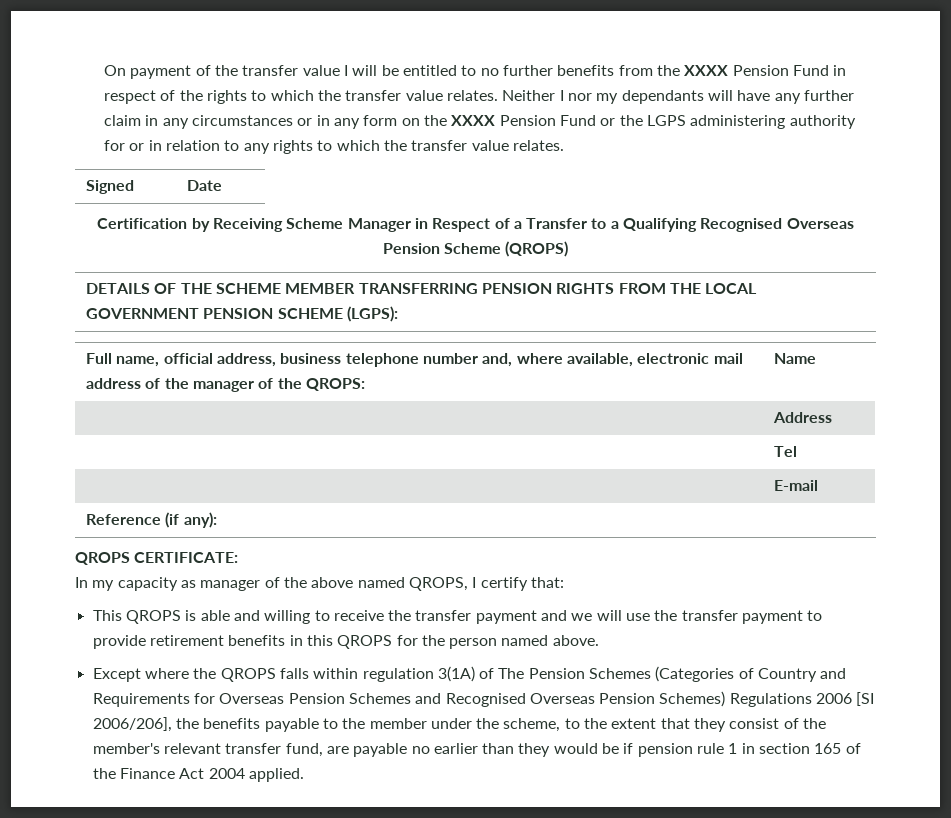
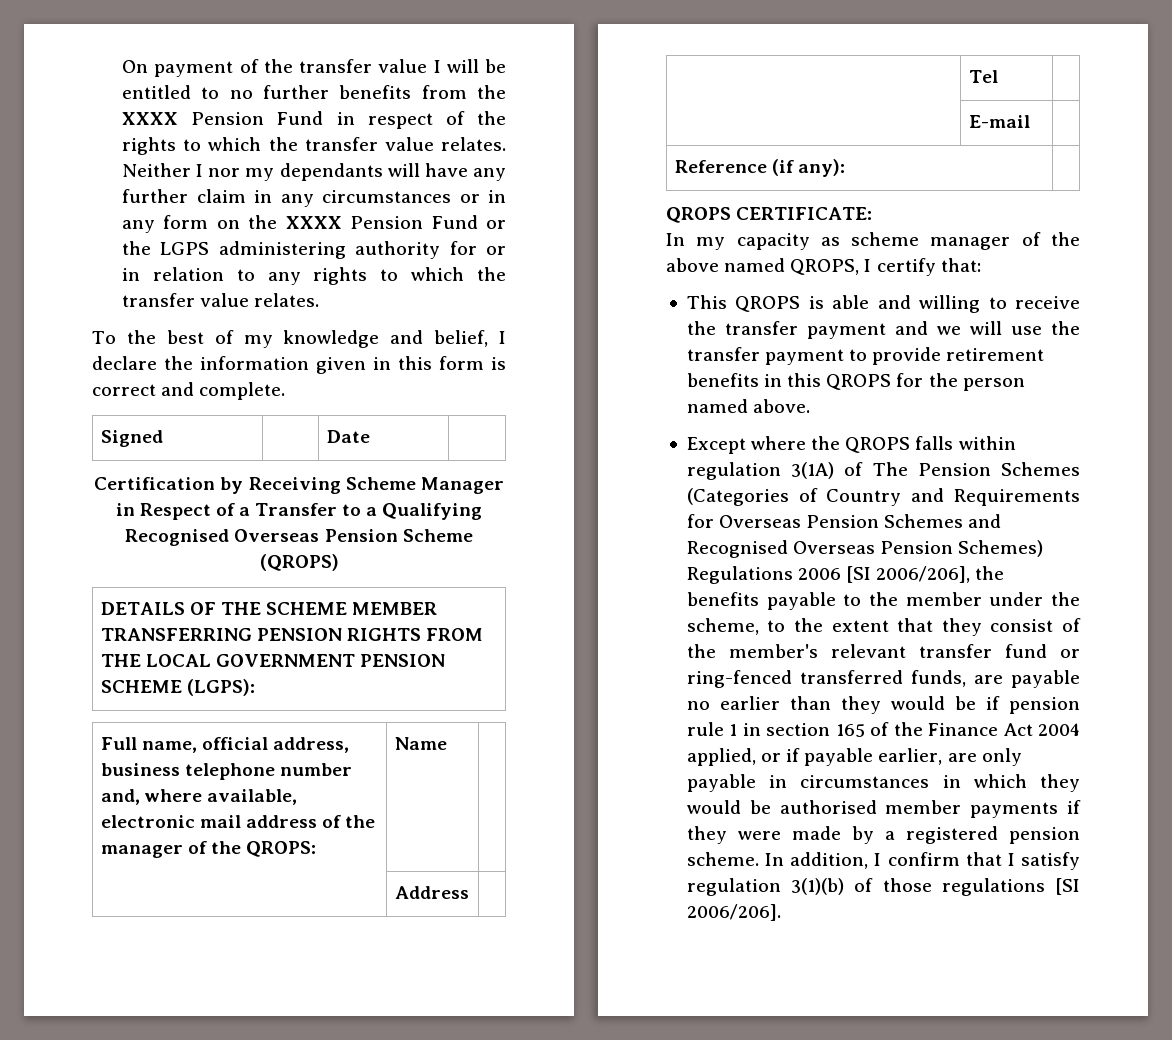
+ To the best of my knowledge and belief, I declare the information given in this form is correct and complete.
- In my capacity as manager of the above named QROPS, I certify that:
+ In my capacity as scheme manager of the above named QROPS, I certify that:
- Except where the QROPS falls within regulation 3(1A) of The Pension Schemes (Categories of Country and Requirements for Overseas Pension Schemes and Recognised Overseas Pension Schemes) Regulations 2006 [SI 2006/206], the benefits payable to the member under the scheme, to the extent that they consist of the member's relevant transfer fund, are payable no earlier than they would be if pension rule 1 in section 165 of the Finance Act 2004 applied.
+ Except where the QROPS falls within regulation 3(1A) of The Pension Schemes (Categories of Country and Requirements for Overseas Pension Schemes and Recognised Overseas Pension Schemes) Regulations 2006 [SI 2006/206], the benefits payable to the member under the scheme, to the extent that they consist of the member's relevant transfer fund or ring-fenced transferred funds, are payable no earlier than they would be if pension rule 1 in section 165 of the Finance Act 2004 applied, or if payable earlier, are only payable in circumstances in which they would be authorised member payments if they were made by a registered pension scheme. In addition, I confirm that I satisfy regulation 3(1)(b) of those regulations [SI 2006/206].

